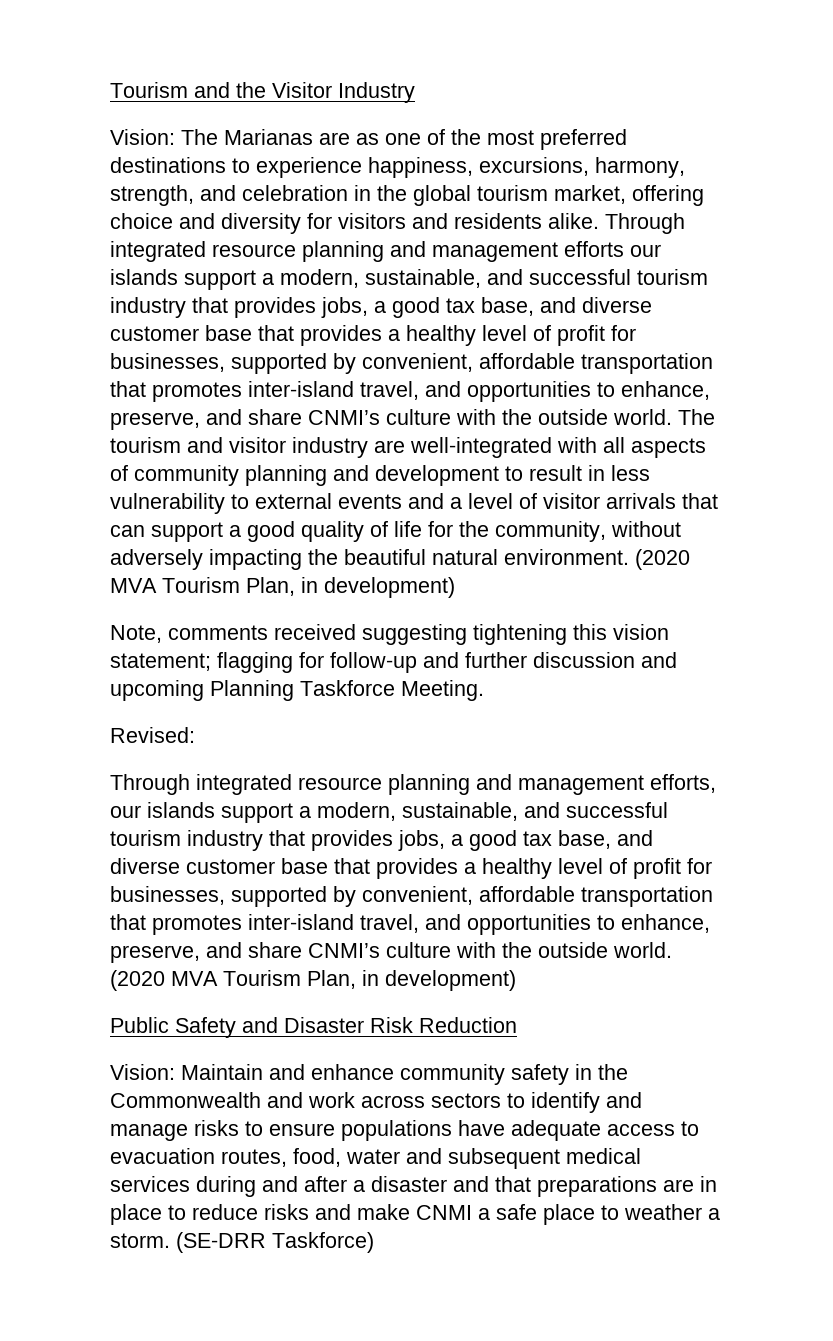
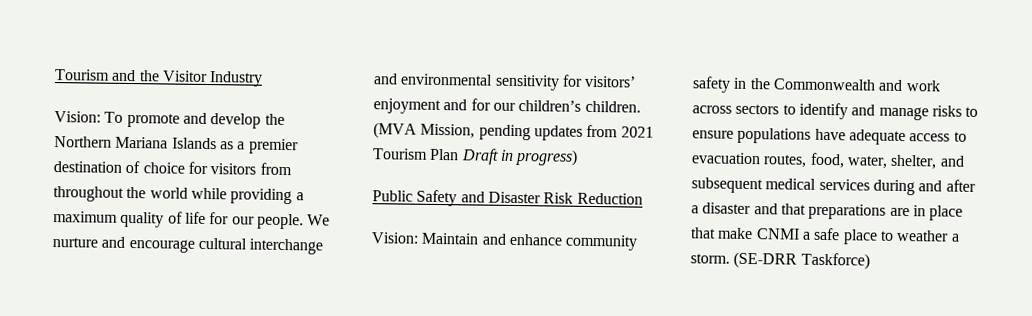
- Vision: The Marianas are as one of the most preferred destinations to experience happiness, excursions, harmony, strength, and celebration in the global tourism market, offering choice and diversity for visitors and residents alike. Through integrated resource planning and management efforts our islands support a modern, sustainable, and successful tourism industry that provides jobs, a good tax base, and diverse customer base that provides a healthy level of profit for businesses, supported by convenient, affordable transportation that promotes inter-island travel, and opportunities to enhance, preserve, and share CNMI’s culture with the outside world. The tourism and visitor industry are well-integrated with all aspects of community planning and development to result in less vulnerability to external events and a level of visitor arrivals that can support a good quality of life for the community, without adversely impacting the beautiful natural environment. (2020 MVA Tourism Plan, in development)
- Note, comments received suggesting tightening this vision statement; flagging for follow-up and further discussion and upcoming Planning Taskforce Meeting.
- Revised:
- Through integrated resource planning and management efforts, our islands support a modern, sustainable, and successful tourism industry that provides jobs, a good tax base, and diverse customer base that provides a healthy level of profit for businesses, supported by convenient, affordable transportation that promotes inter-island travel, and opportunities to enhance, preserve, and share CNMI’s culture with the outside world. (2020 MVA Tourism Plan, in development)
+ Vision: To promote and develop the Northern Mariana Islands as a premier destination of choice for visitors from throughout the world while providing a maximum quality of life for our people. We nurture and encourage cultural interchange and environmental sensitivity for visitors’ enjoyment and for our children’s children. (MVA Mission, pending updates from 2021 Tourism Plan Draft in progress)
- Vision: Maintain and enhance community safety in the Commonwealth and work across sectors to identify and manage risks to ensure populations have adequate access to evacuation routes, food, water and subsequent medical services during and after a disaster and that preparations are in place to reduce risks and make CNMI a safe place to weather a storm.
+ Vision: Maintain and enhance community safety in the Commonwealth and work across sectors to identify and manage risks to ensure populations have adequate access to evacuation routes, food, water, shelter, and subsequent medical services during and after a disaster and that preparations are in place that make CNMI a safe place to weather a storm.

